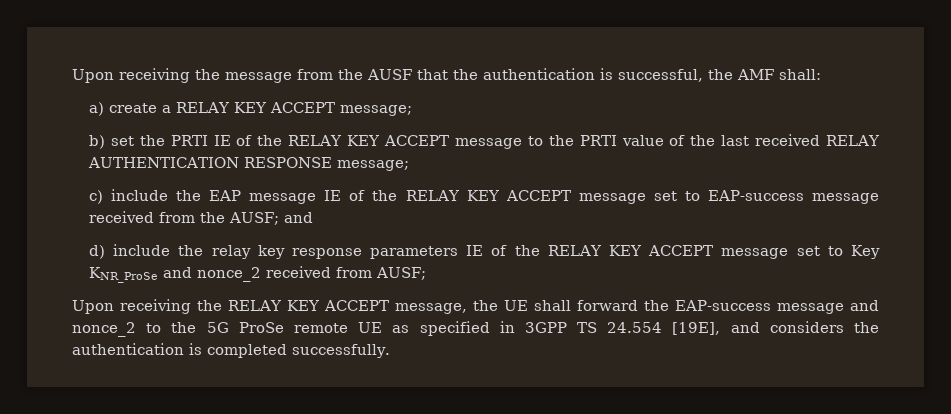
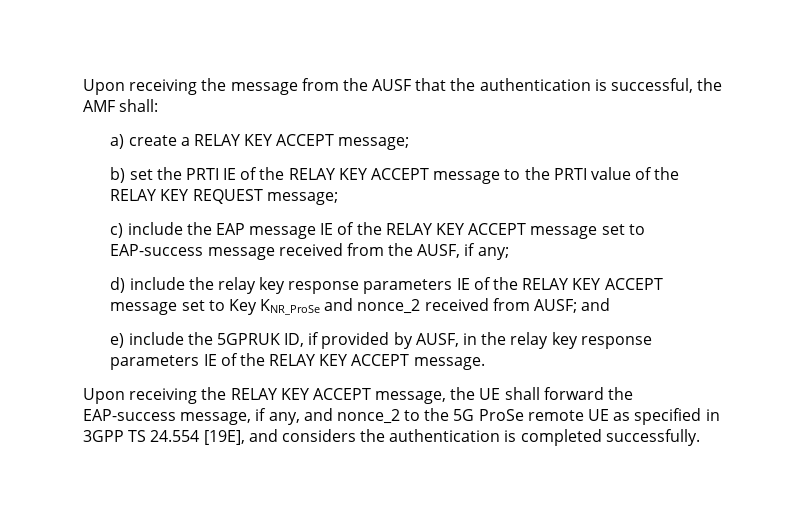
- b) set the PRTI IE of the RELAY KEY ACCEPT message to the PRTI value of the last received RELAY AUTHENTICATION RESPONSE message;
+ b) set the PRTI IE of the RELAY KEY ACCEPT message to the PRTI value of the RELAY KEY REQUEST message;
- c) include the EAP message IE of the RELAY KEY ACCEPT message set to EAP-success message received from the AUSF; and
+ c) include the EAP message IE of the RELAY KEY ACCEPT message set to EAP-success message received from the AUSF, if any;
- d) include the relay key response parameters IE of the RELAY KEY ACCEPT message set to Key KNR_ProSe and nonce_2 received from AUSF;
+ d) include the relay key response parameters IE of the RELAY KEY ACCEPT message set to Key KNR_ProSe and nonce_2 received from AUSF; and
+ e) include the 5GPRUK ID, if provided by AUSF, in the relay key response parameters IE of the RELAY KEY ACCEPT message.
- Upon receiving the RELAY KEY ACCEPT message, the UE shall forward the EAP-success message and nonce_2 to the 5G ProSe remote UE as specified in 3GPP TS 24.554 [19E], and considers the authentication is completed successfully.
+ Upon receiving the RELAY KEY ACCEPT message, the UE shall forward the EAP-success message, if any, and nonce_2 to the 5G ProSe remote UE as specified in 3GPP TS 24.554 [19E], and considers the authentication is completed successfully.

